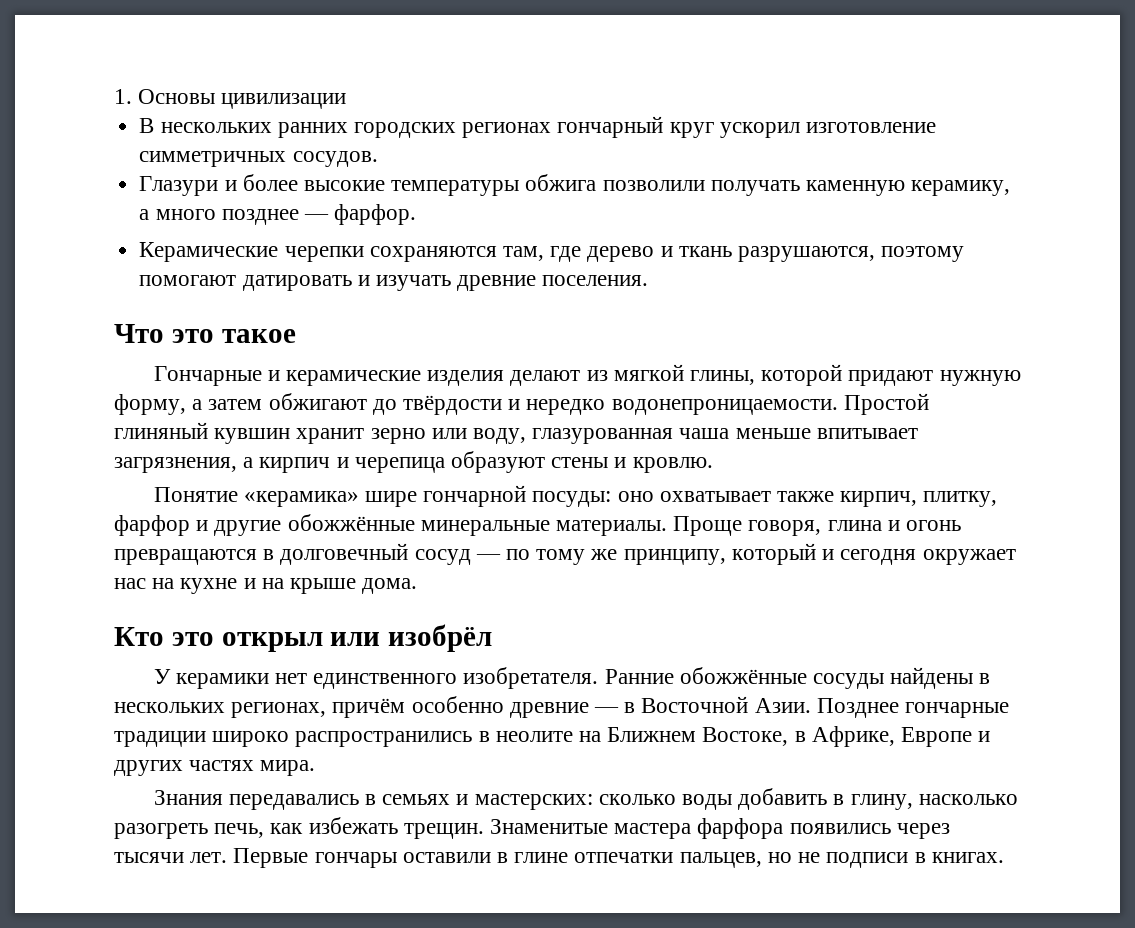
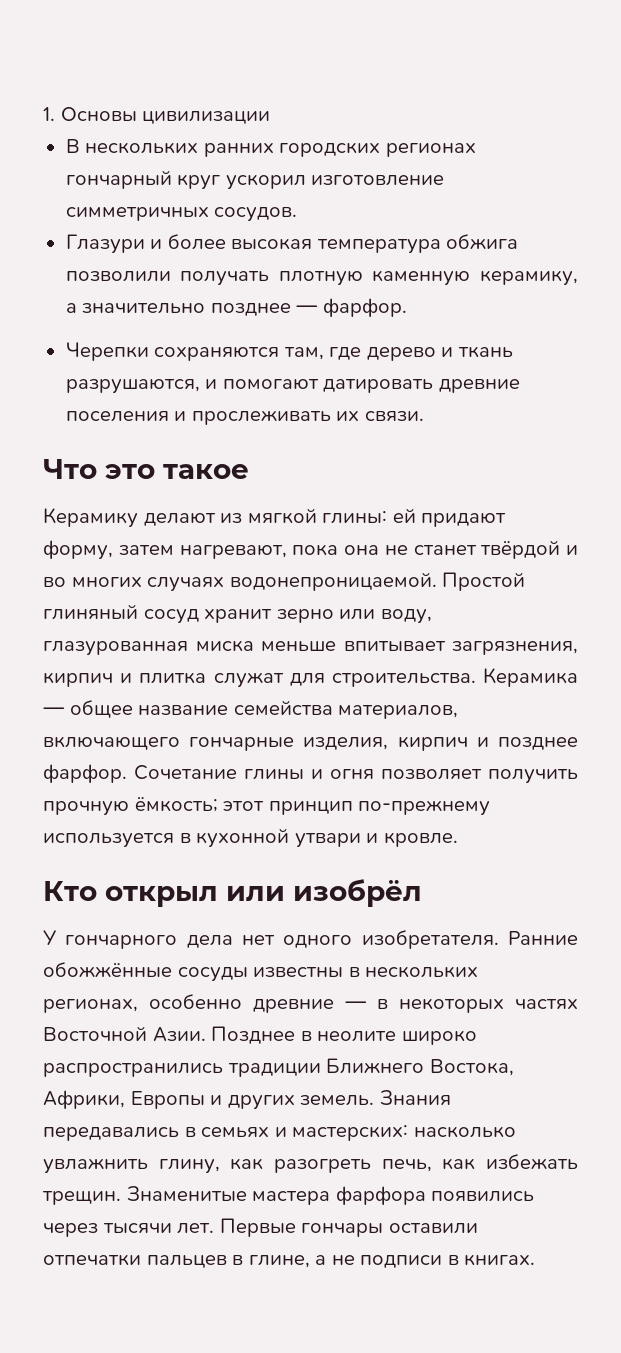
- Глазури и более высокие температуры обжига позволили получать каменную керамику, а много позднее — фарфор.
+ Глазури и более высокая температура обжига позволили получать плотную каменную керамику, а значительно позднее — фарфор.
- Керамические черепки сохраняются там, где дерево и ткань разрушаются, поэтому помогают датировать и изучать древние поселения.
+ Черепки сохраняются там, где дерево и ткань разрушаются, и помогают датировать древние поселения и прослеживать их связи.
  Что это такое
- Гончарные и керамические изделия делают из мягкой глины, которой придают нужную форму, а затем обжигают до твёрдости и нередко водонепроницаемости.
+ Керамику делают из мягкой глины: ей придают форму, затем нагревают, пока она не станет твёрдой и во многих случаях водонепроницаемой.
- Простой глиняный кувшин хранит зерно или воду, глазурованная чаша меньше впитывает загрязнения, а кирпич и черепица образуют стены и кровлю.
- Понятие «керамика» шире гончарной посуды: оно охватывает также кирпич, плитку, фарфор и другие обожжённые минеральные материалы. Проще говоря, глина и огонь превращаются в долговечный сосуд — по тому же принципу, который и сегодня окружает нас на кухне и на крыше дома.
+ Простой глиняный сосуд хранит зерно или воду, глазурованная миска меньше впитывает загрязнения, кирпич и плитка служат для строительства. Керамика — общее название семейства материалов, включающего гончарные изделия, кирпич и позднее фарфор. Сочетание глины и огня позволяет получить прочную ёмкость; этот принцип по-прежнему используется в кухонной утвари и кровле.
- Кто это открыл или изобрёл
+ Кто открыл или изобрёл
- У керамики нет единственного изобретателя.
+ У гончарного дела нет одного изобретателя.
- Ранние обожжённые сосуды найдены в нескольких регионах, причём особенно древние — в Восточной Азии.
+ Ранние обожжённые сосуды известны в нескольких регионах, особенно древние — в некоторых частях Восточной Азии.
- Позднее гончарные традиции широко распространились в неолите на Ближнем Востоке, в Африке, Европе и других частях мира.
- Знания передавались в семьях и мастерских: сколько воды добавить в глину, насколько разогреть печь, как избежать трещин.
+ Позднее в неолите широко распространились традиции Ближнего Востока, Африки, Европы и других земель. Знания передавались в семьях и мастерских: насколько увлажнить глину, как разогреть печь, как избежать трещин.
- Первые гончары оставили в глине отпечатки пальцев, но не подписи в книгах.
+ Первые гончары оставили отпечатки пальцев в глине, а не подписи в книгах.

